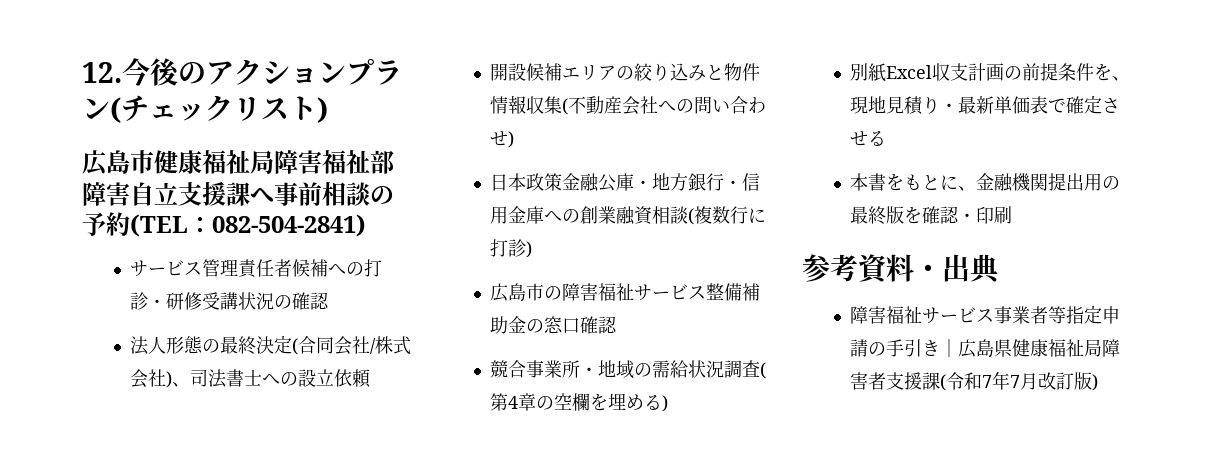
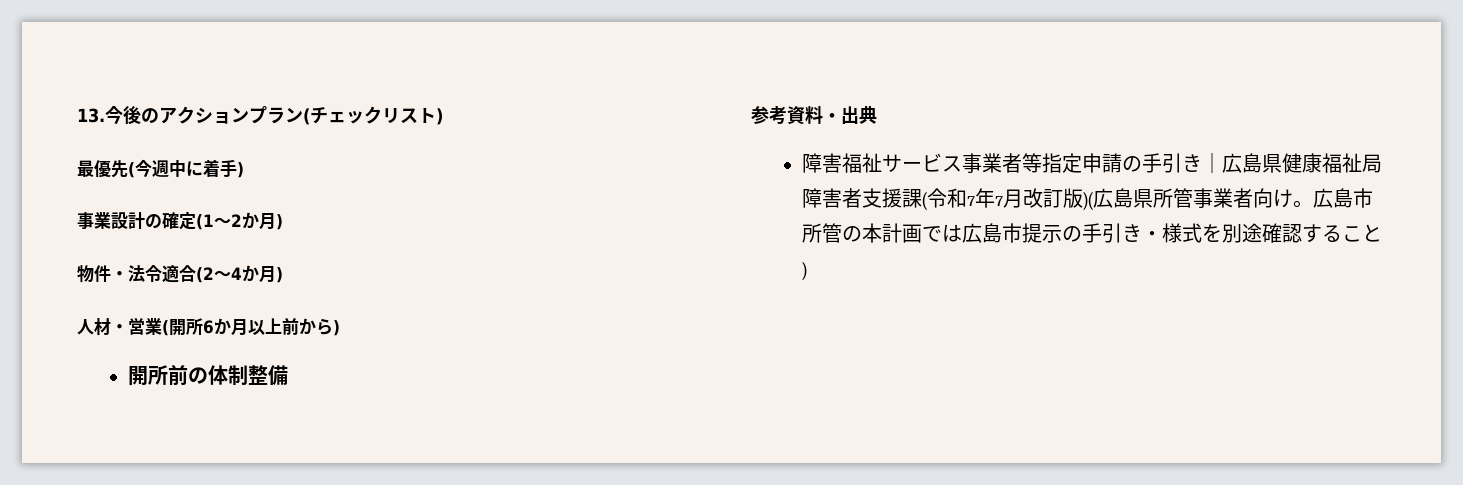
- 12.今後のアクションプラン(チェックリスト)
+ 13.今後のアクションプラン(チェックリスト)
- 広島市健康福祉局障害福祉部障害自立支援課へ事前相談の予約(TEL：082-504-2841)
- サービス管理責任者候補への打診・研修受講状況の確認
- 法人形態の最終決定(合同会社/株式会社)、司法書士への設立依頼
- 開設候補エリアの絞り込みと物件情報収集(不動産会社への問い合わせ)
- 日本政策金融公庫・地方銀行・信用金庫への創業融資相談(複数行に打診)
- 広島市の障害福祉サービス整備補助金の窓口確認
- 競合事業所・地域の需給状況調査(第4章の空欄を埋める)
- 別紙Excel収支計画の前提条件を、現地見積り・最新単価表で確定させる
- 本書をもとに、金融機関提出用の最終版を確認・印刷
+ 最優先(今週中に着手)
+ 事業設計の確定(1〜2か月)
+ 物件・法令適合(2〜4か月)
+ 人材・営業(開所6か月以上前から)
+ 開所前の体制整備
- 障害福祉サービス事業者等指定申請の手引き｜広島県健康福祉局障害者支援課(令和7年7月改訂版)
+ 障害福祉サービス事業者等指定申請の手引き｜広島県健康福祉局障害者支援課(令和7年7月改訂版)(広島県所管事業者向け。広島市所管の本計画では広島市提示の手引き・様式を別途確認すること)

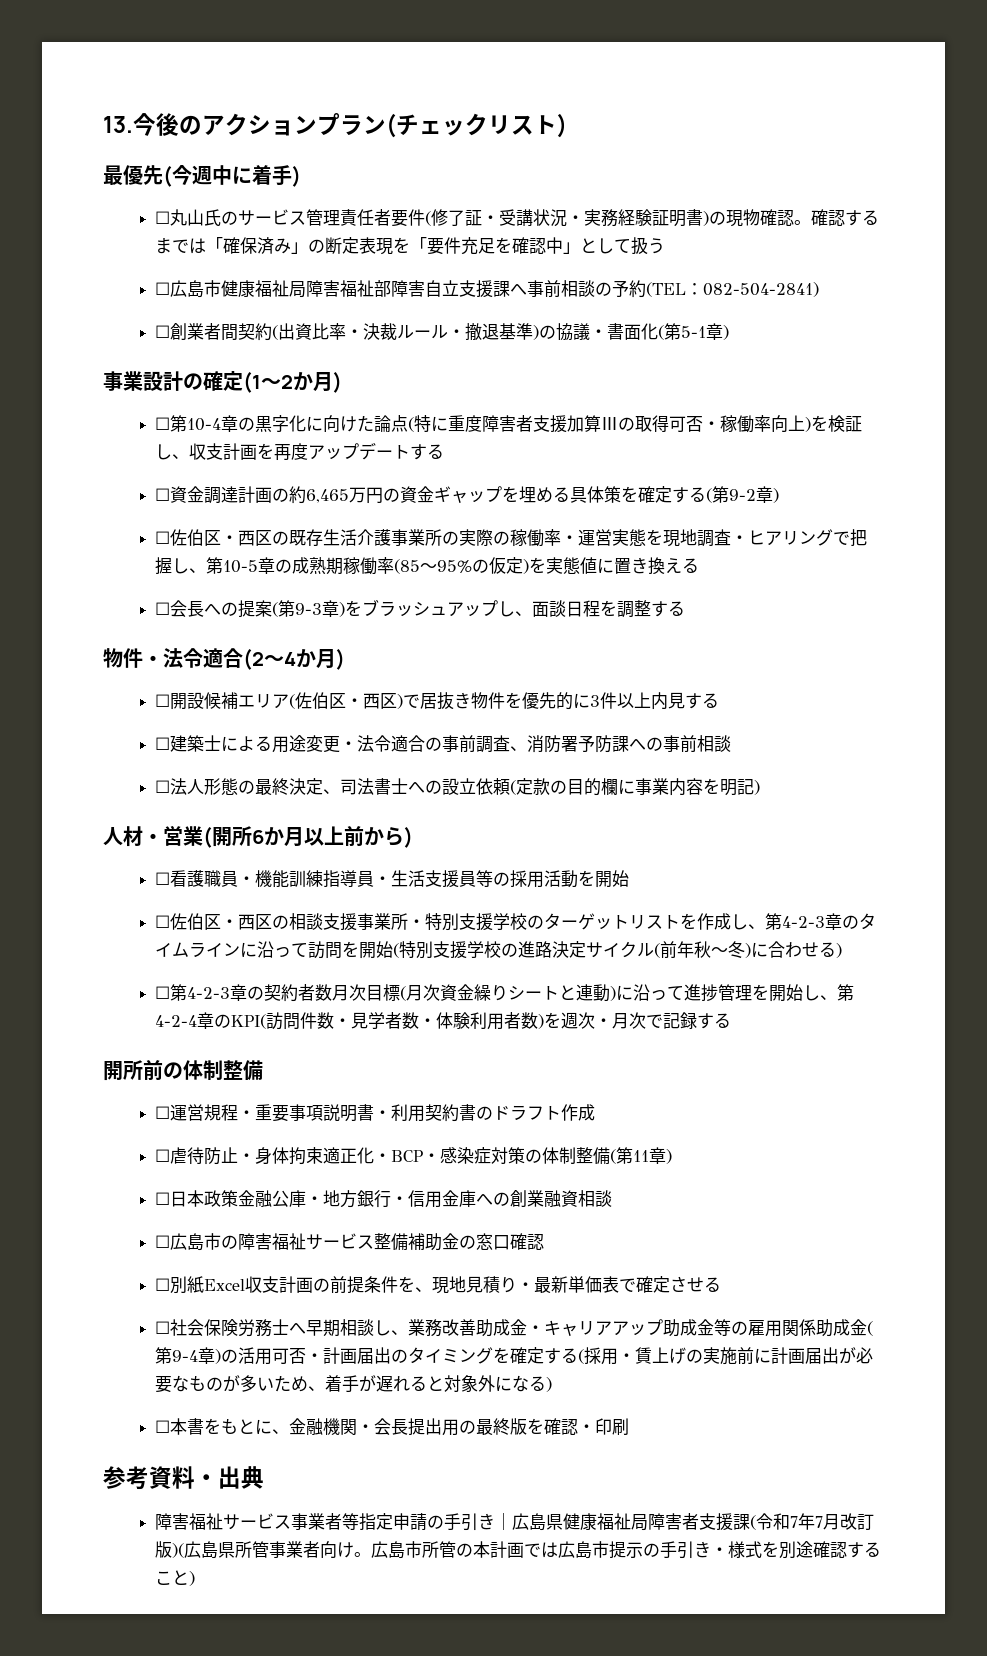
+ ☐丸山氏のサービス管理責任者要件(修了証・受講状況・実務経験証明書)の現物確認。確認するまでは「確保済み」の断定表現を「要件充足を確認中」として扱う
+ ☐広島市健康福祉局障害福祉部障害自立支援課へ事前相談の予約(TEL：082-504-2841)
+ ☐創業者間契約(出資比率・決裁ルール・撤退基準)の協議・書面化(第5-1章)
+ ☐第10-4章の黒字化に向けた論点(特に重度障害者支援加算Ⅲの取得可否・稼働率向上)を検証し、収支計画を再度アップデートする
+ ☐資金調達計画の約6,465万円の資金ギャップを埋める具体策を確定する(第9-2章)
+ ☐佐伯区・西区の既存生活介護事業所の実際の稼働率・運営実態を現地調査・ヒアリングで把握し、第10-5章の成熟期稼働率(85〜95%の仮定)を実態値に置き換える
+ ☐会長への提案(第9-3章)をブラッシュアップし、面談日程を調整する
+ ☐開設候補エリア(佐伯区・西区)で居抜き物件を優先的に3件以上内見する
+ ☐建築士による用途変更・法令適合の事前調査、消防署予防課への事前相談
+ ☐法人形態の最終決定、司法書士への設立依頼(定款の目的欄に事業内容を明記)
+ ☐看護職員・機能訓練指導員・生活支援員等の採用活動を開始
+ ☐佐伯区・西区の相談支援事業所・特別支援学校のターゲットリストを作成し、第4-2-3章のタイムラインに沿って訪問を開始(特別支援学校の進路決定サイクル(前年秋〜冬)に合わせる)
+ ☐第4-2-3章の契約者数月次目標(月次資金繰りシートと連動)に沿って進捗管理を開始し、第4-2-4章のKPI(訪問件数・見学者数・体験利用者数)を週次・月次で記録する
  開所前の体制整備
+ ☐運営規程・重要事項説明書・利用契約書のドラフト作成
+ ☐虐待防止・身体拘束適正化・BCP・感染症対策の体制整備(第11章)
+ ☐日本政策金融公庫・地方銀行・信用金庫への創業融資相談
+ ☐広島市の障害福祉サービス整備補助金の窓口確認
+ ☐別紙Excel収支計画の前提条件を、現地見積り・最新単価表で確定させる
+ ☐社会保険労務士へ早期相談し、業務改善助成金・キャリアアップ助成金等の雇用関係助成金(第9-4章)の活用可否・計画届出のタイミングを確定する(採用・賃上げの実施前に計画届出が必要なものが多いため、着手が遅れると対象外になる)
+ ☐本書をもとに、金融機関・会長提出用の最終版を確認・印刷

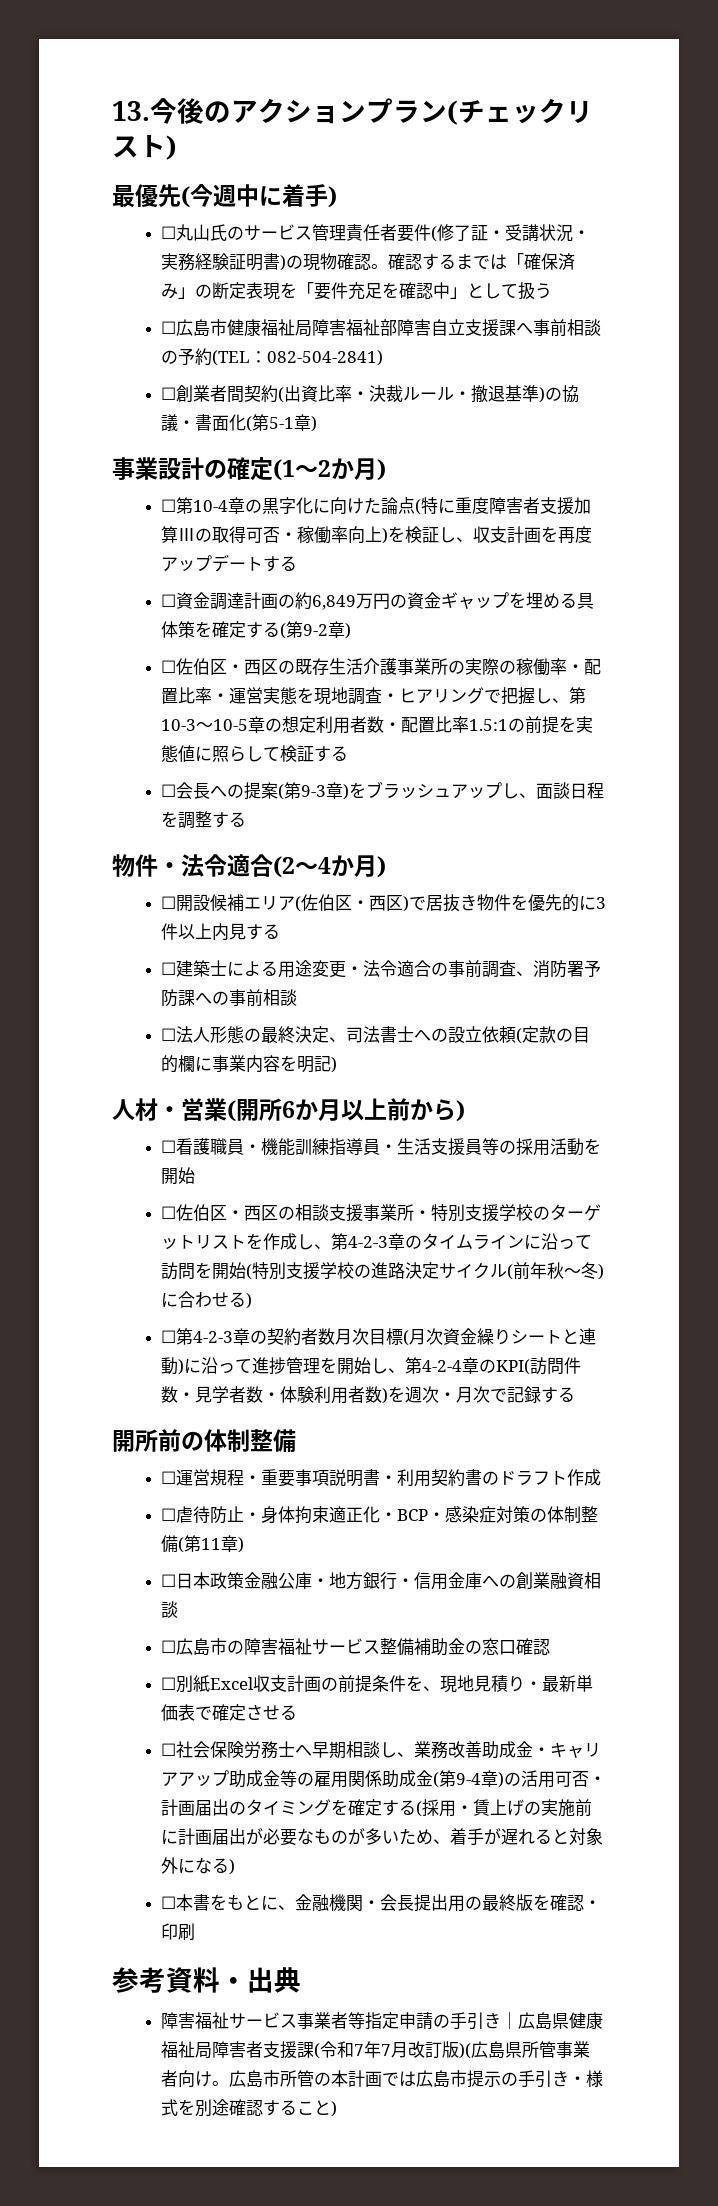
- ☐資金調達計画の約6,465万円の資金ギャップを埋める具体策を確定する(第9-2章)
+ ☐資金調達計画の約6,849万円の資金ギャップを埋める具体策を確定する(第9-2章)
- ☐佐伯区・西区の既存生活介護事業所の実際の稼働率・運営実態を現地調査・ヒアリングで把握し、第10-5章の成熟期稼働率(85〜95%の仮定)を実態値に置き換える
+ ☐佐伯区・西区の既存生活介護事業所の実際の稼働率・配置比率・運営実態を現地調査・ヒアリングで把握し、第10-3〜10-5章の想定利用者数・配置比率1.5:1の前提を実態値に照らして検証する

